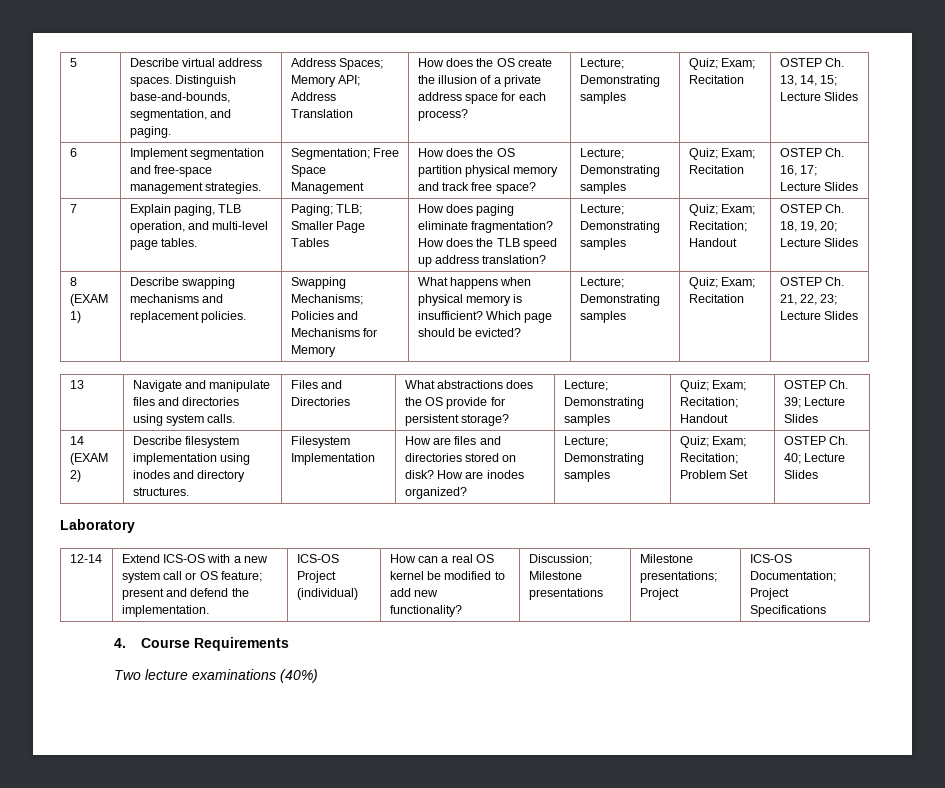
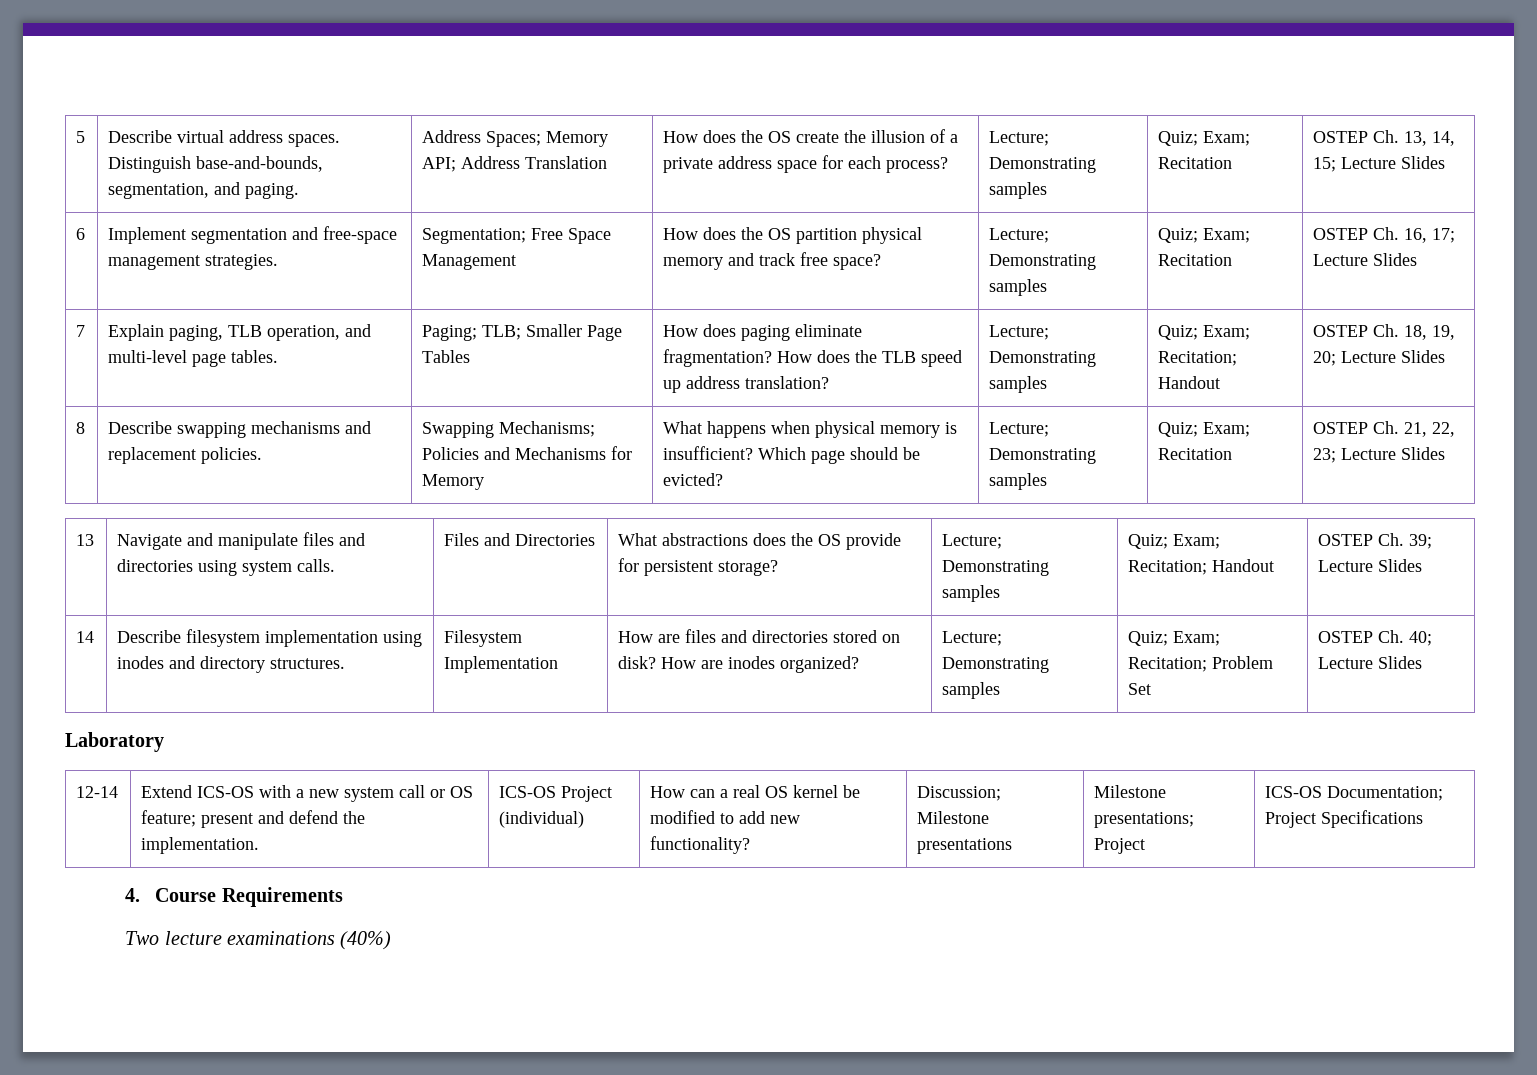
- 8 (EXAM 1)
+ 8
- 14 (EXAM 2) | Describe filesystem implementation using inodes and directory structures. | Filesystem Implementation | How are files and directories stored on disk? How are inodes organized? | Lecture; Demonstrating samples | Quiz; Exam; Recitation; Problem Set | OSTEP Ch. 40; Lecture Slides
+ 14 | Describe filesystem implementation using inodes and directory structures. | Filesystem Implementation | How are files and directories stored on disk? How are inodes organized? | Lecture; Demonstrating samples | Quiz; Exam; Recitation; Problem Set | OSTEP Ch. 40; Lecture Slides

